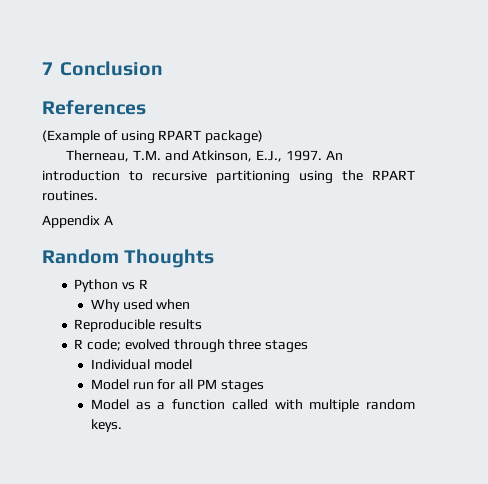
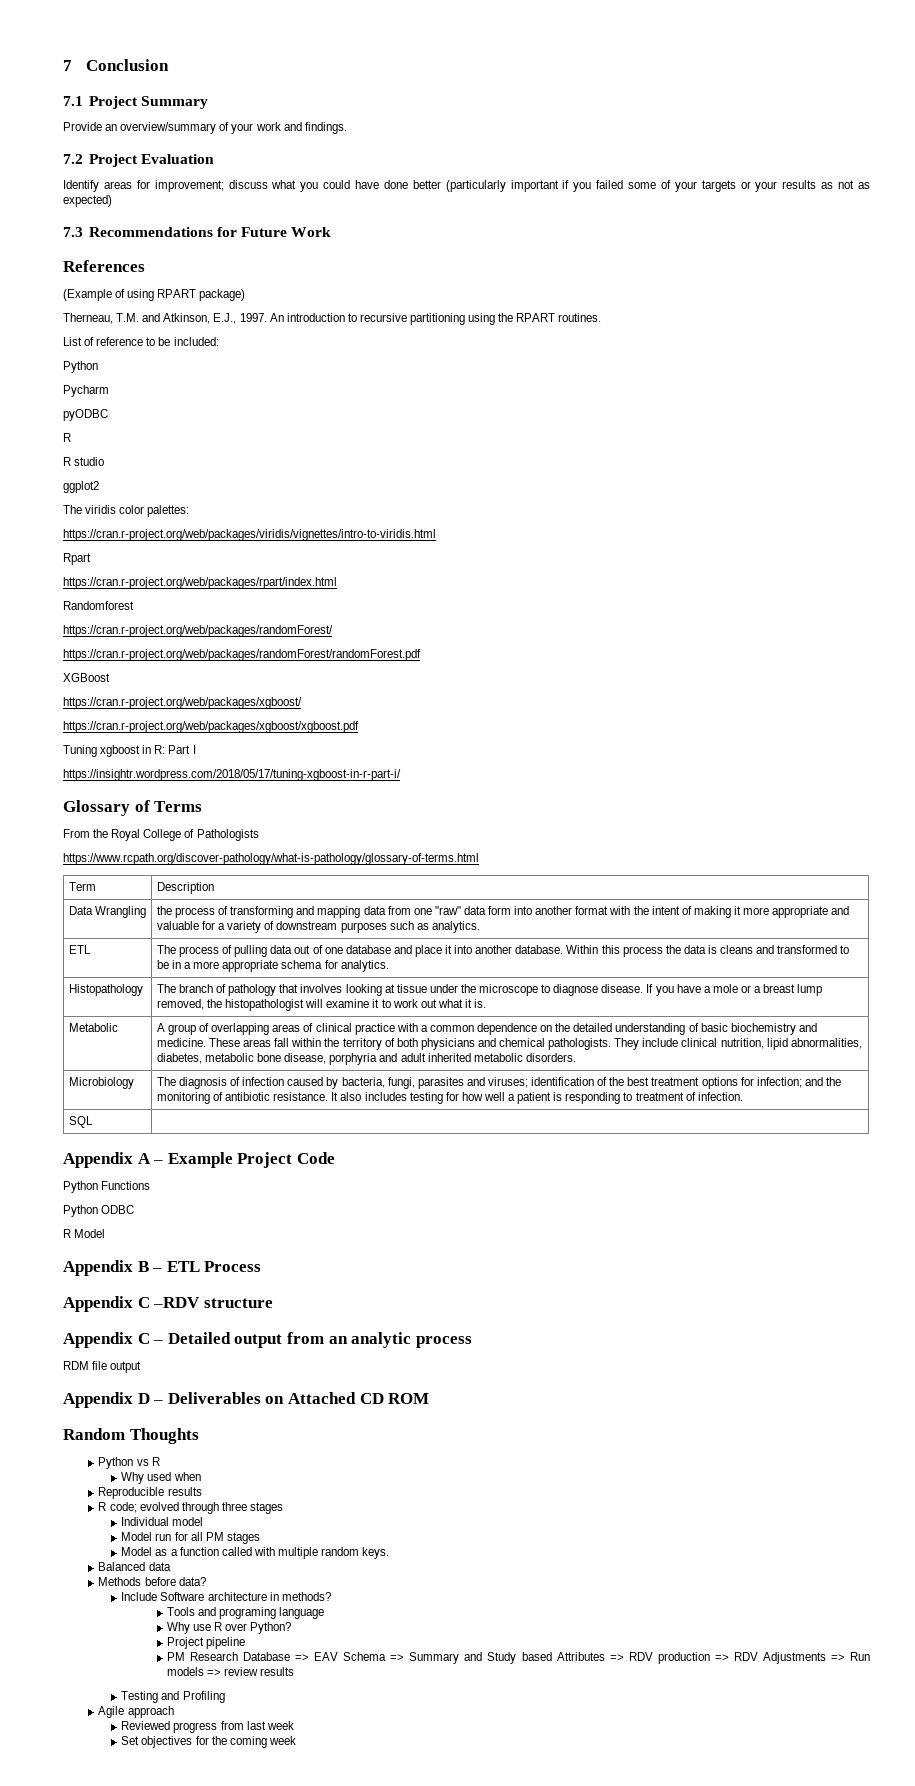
+ 7.1 Project Summary
+ Provide an overview/summary of your work and findings.
+ 7.2 Project Evaluation
+ Identify areas for improvement; discuss what you could have done better (particularly important if you failed some of your targets or your results as not as expected)
+ 7.3 Recommendations for Future Work
- Appendix A
+ List of reference to be included:
+ Python
+ Pycharm
+ pyODBC
+ R
+ R studio
+ ggplot2
+ The viridis color palettes:
+ https://cran.r-project.org/web/packages/viridis/vignettes/intro-to-viridis.html
+ Rpart
+ https://cran.r-project.org/web/packages/rpart/index.html
+ Randomforest
+ https://cran.r-project.org/web/packages/randomForest/
+ https://cran.r-project.org/web/packages/randomForest/randomForest.pdf
+ XGBoost
+ https://cran.r-project.org/web/packages/xgboost/
+ https://cran.r-project.org/web/packages/xgboost/xgboost.pdf
+ Tuning xgboost in R: Part I
+ https://insightr.wordpress.com/2018/05/17/tuning-xgboost-in-r-part-i/
+ Glossary of Terms
+ From the Royal College of Pathologists
+ https://www.rcpath.org/discover-pathology/what-is-pathology/glossary-of-terms.html
+ Term | Description
+ Data Wrangling | the process of transforming and mapping data from one "raw" data form into another format with the intent of making it more appropriate and valuable for a variety of downstream purposes such as analytics.
+ ETL | The process of pulling data out of one database and place it into another database. Within this process the data is cleans and transformed to be in a more appropriate schema for analytics.
+ Histopathology | The branch of pathology that involves looking at tissue under the microscope to diagnose disease. If you have a mole or a breast lump removed, the histopathologist will examine it to work out what it is.
+ Metabolic | A group of overlapping areas of clinical practice with a common dependence on the detailed understanding of basic biochemistry and medicine. These areas fall within the territory of both physicians and chemical pathologists. They include clinical nutrition, lipid abnormalities, diabetes, metabolic bone disease, porphyria and adult inherited metabolic disorders.
+ Microbiology | The diagnosis of infection caused by bacteria, fungi, parasites and viruses; identification of the best treatment options for infection; and the monitoring of antibiotic resistance. It also includes testing for how well a patient is responding to treatment of infection.
+ SQL |
+ Appendix A – Example Project Code
+ Python Functions
+ Python ODBC
+ R Model
+ Appendix B – ETL Process
+ Appendix C –RDV structure
+ Appendix C – Detailed output from an analytic process
+ RDM file output
+ Appendix D – Deliverables on Attached CD ROM
+ Balanced data
+ Methods before data?
+ Include Software architecture in methods?
+ Tools and programing language
+ Why use R over Python?
+ Project pipeline
+ PM Research Database => EAV Schema => Summary and Study based Attributes => RDV production => RDV Adjustments => Run models => review results
+ Testing and Profiling
+ Agile approach
+ Reviewed progress from last week
+ Set objectives for the coming week

